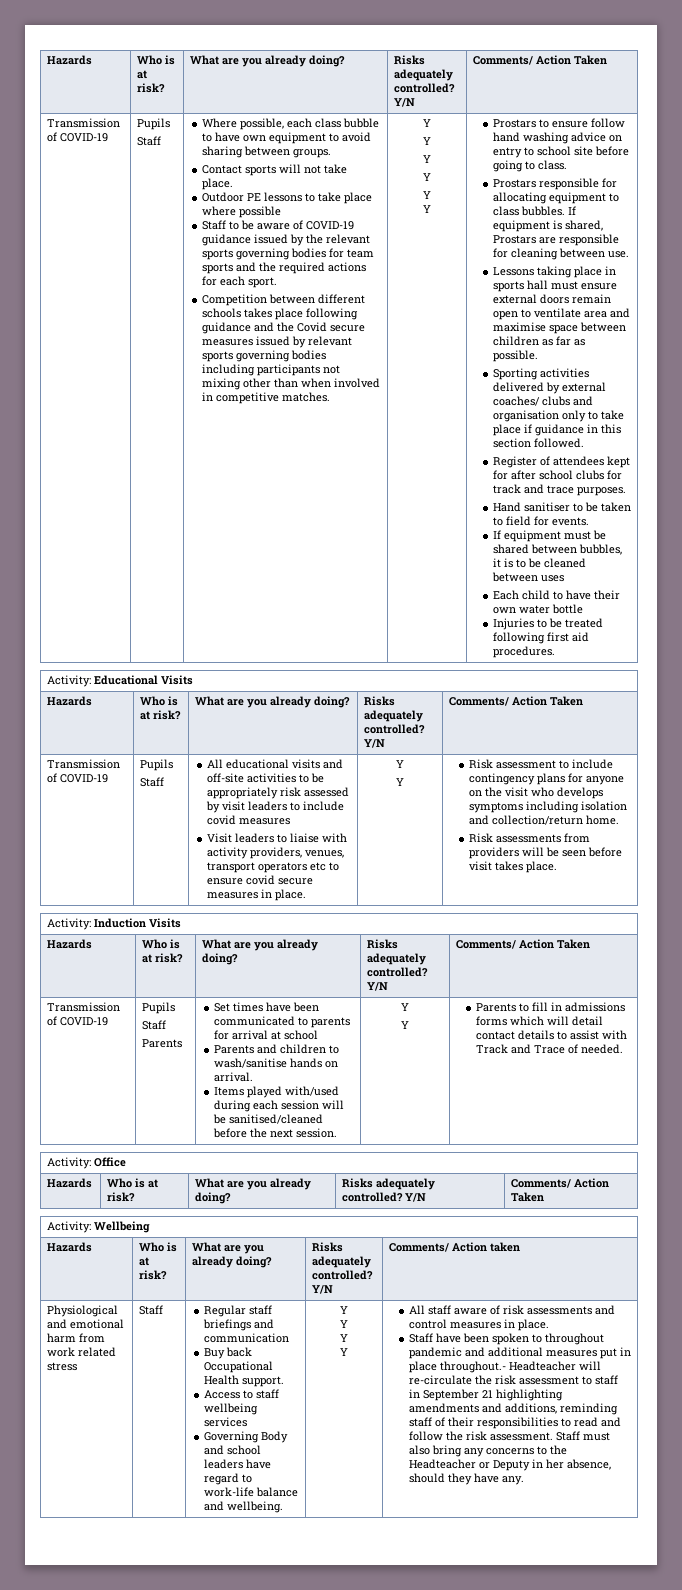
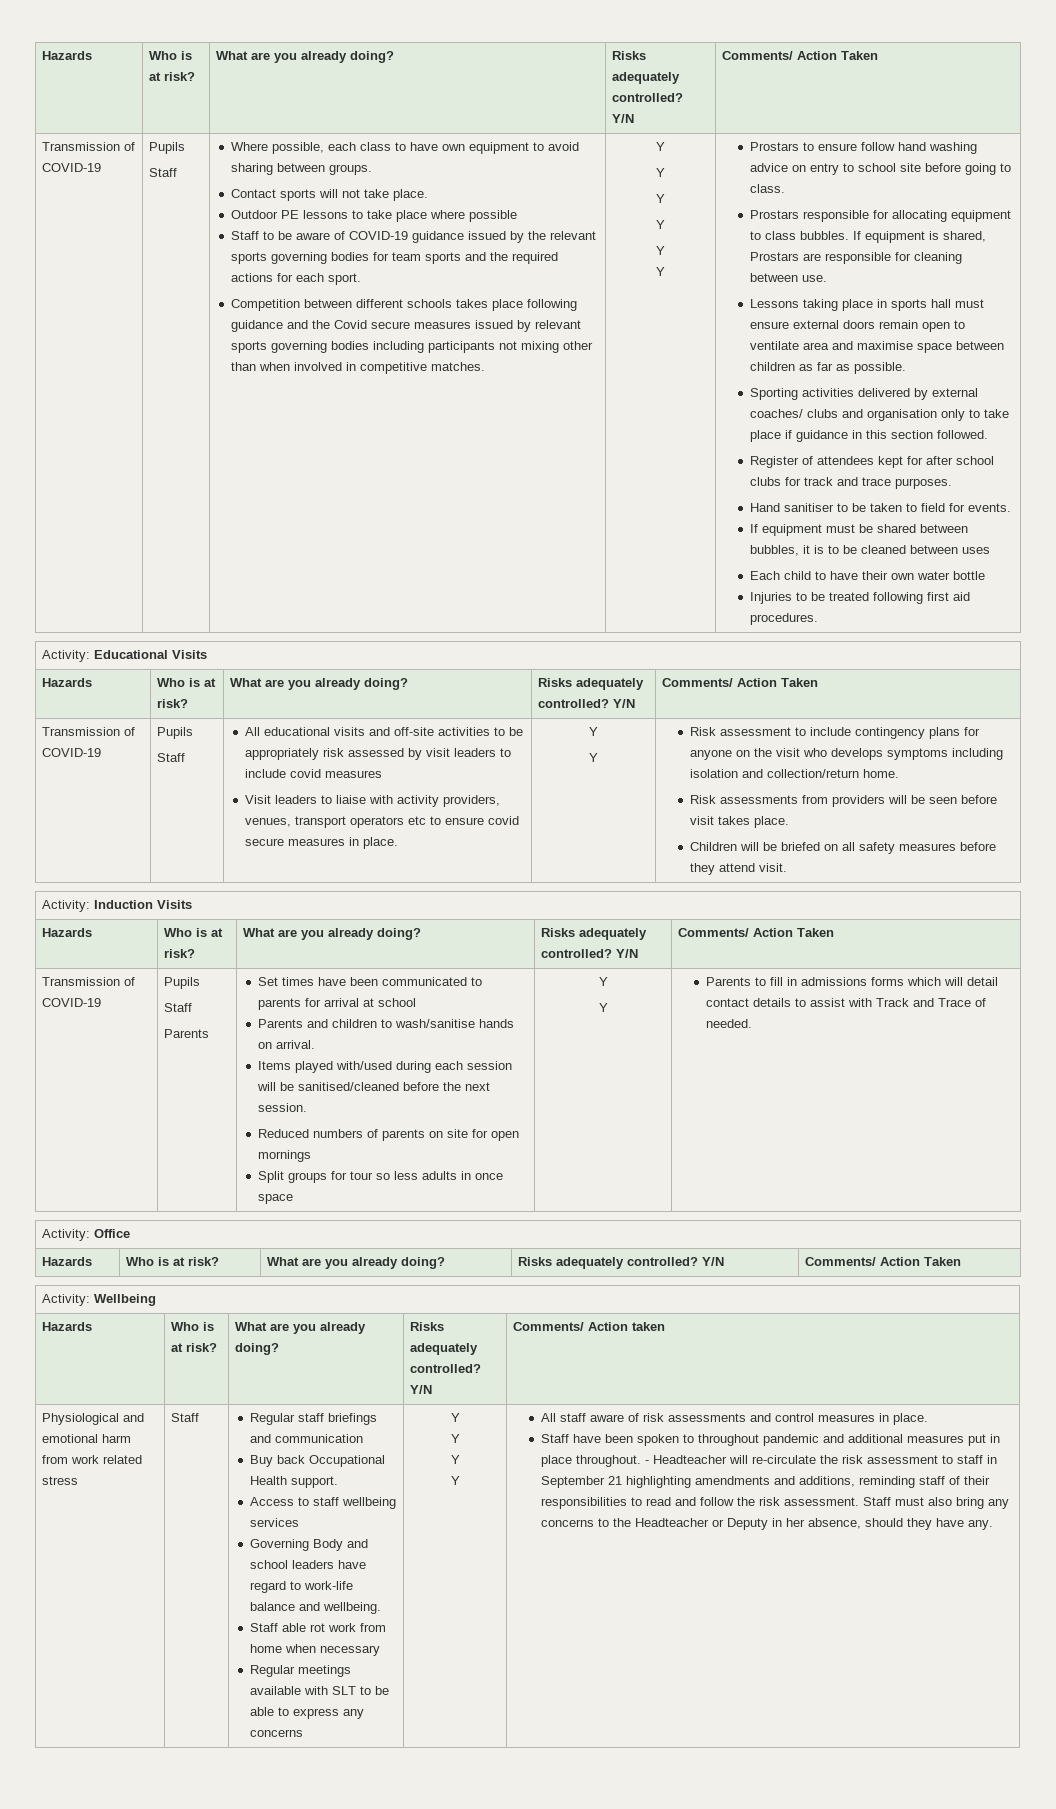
- Where possible, each class bubble to have own equipment to avoid sharing between groups.
+ Where possible, each class to have own equipment to avoid sharing between groups.
+ Children will be briefed on all safety measures before they attend visit.
+ Reduced numbers of parents on site for open mornings
+ Split groups for tour so less adults in once space
+ Staff able rot work from home when necessary
+ Regular meetings available with SLT to be able to express any concerns
- Staff have been spoken to throughout pandemic and additional measures put in place throughout.- Headteacher will re-circulate the risk assessment to staff in September 21 highlighting amendments and additions, reminding staff of their responsibilities to read and follow the risk assessment.
+ Staff have been spoken to throughout pandemic and additional measures put in place throughout. - Headteacher will re-circulate the risk assessment to staff in September 21 highlighting amendments and additions, reminding staff of their responsibilities to read and follow the risk assessment.

